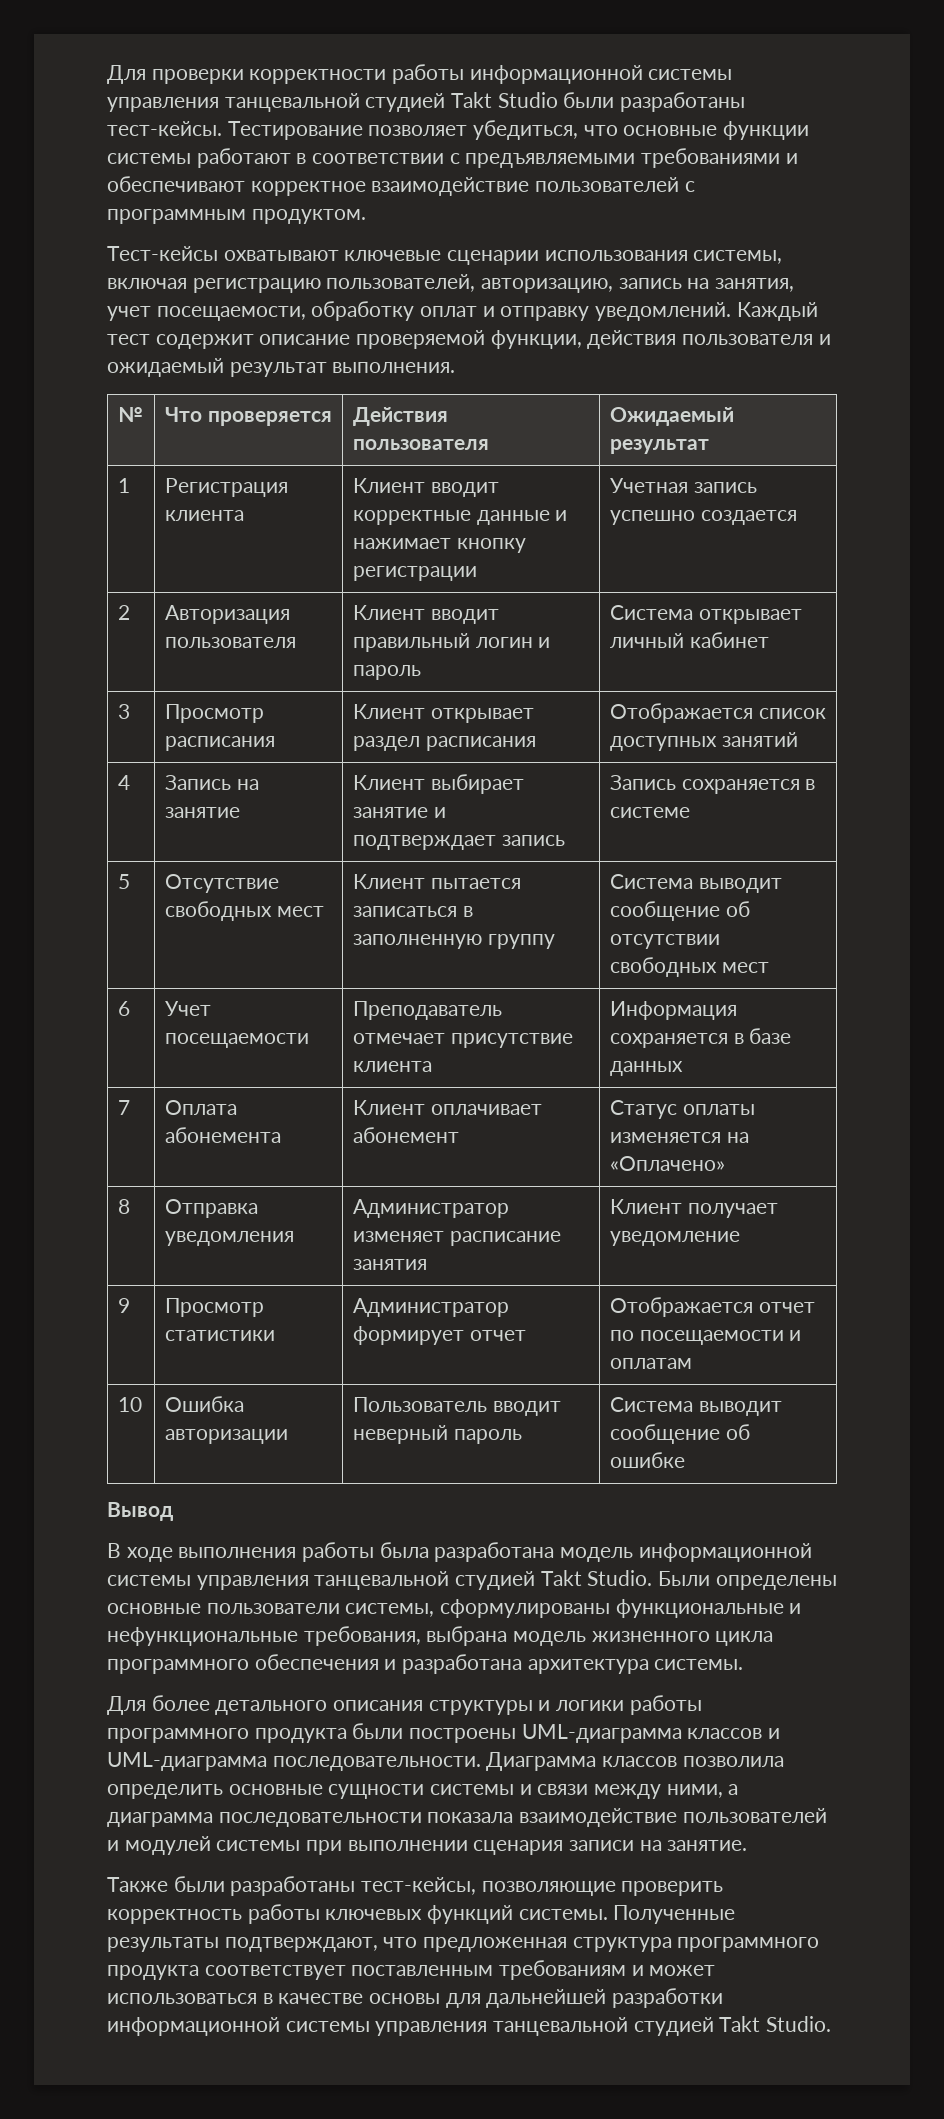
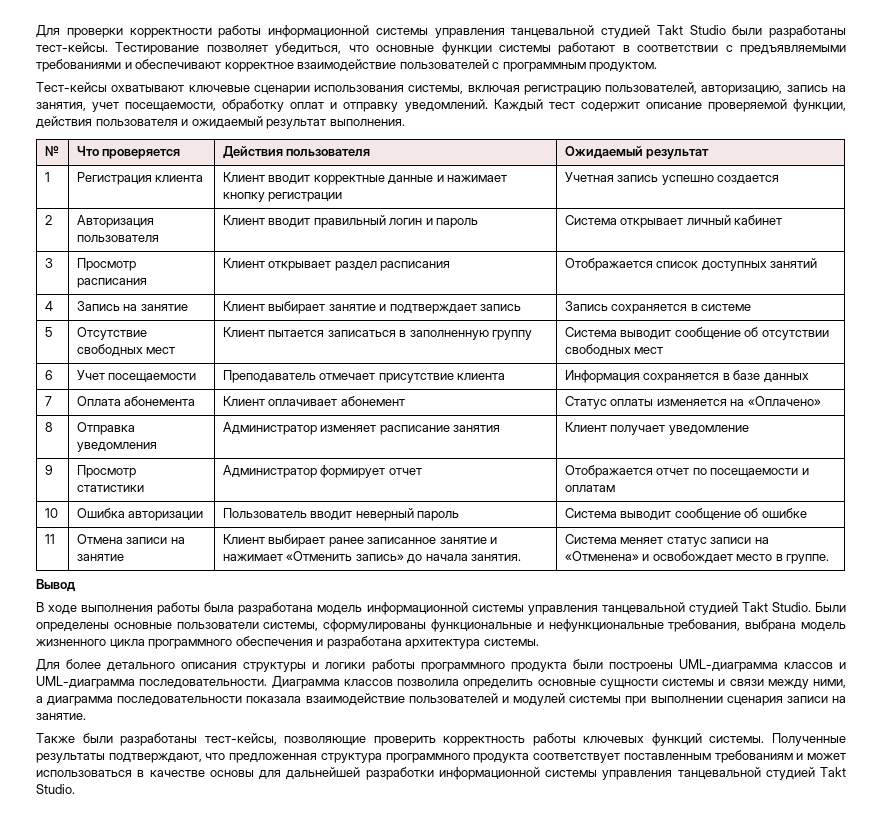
+ 11 | Отмена записи на занятие | Клиент выбирает ранее записанное занятие и нажимает «Отменить запись» до начала занятия. | Система меняет статус записи на «Отменена» и освобождает место в группе.

